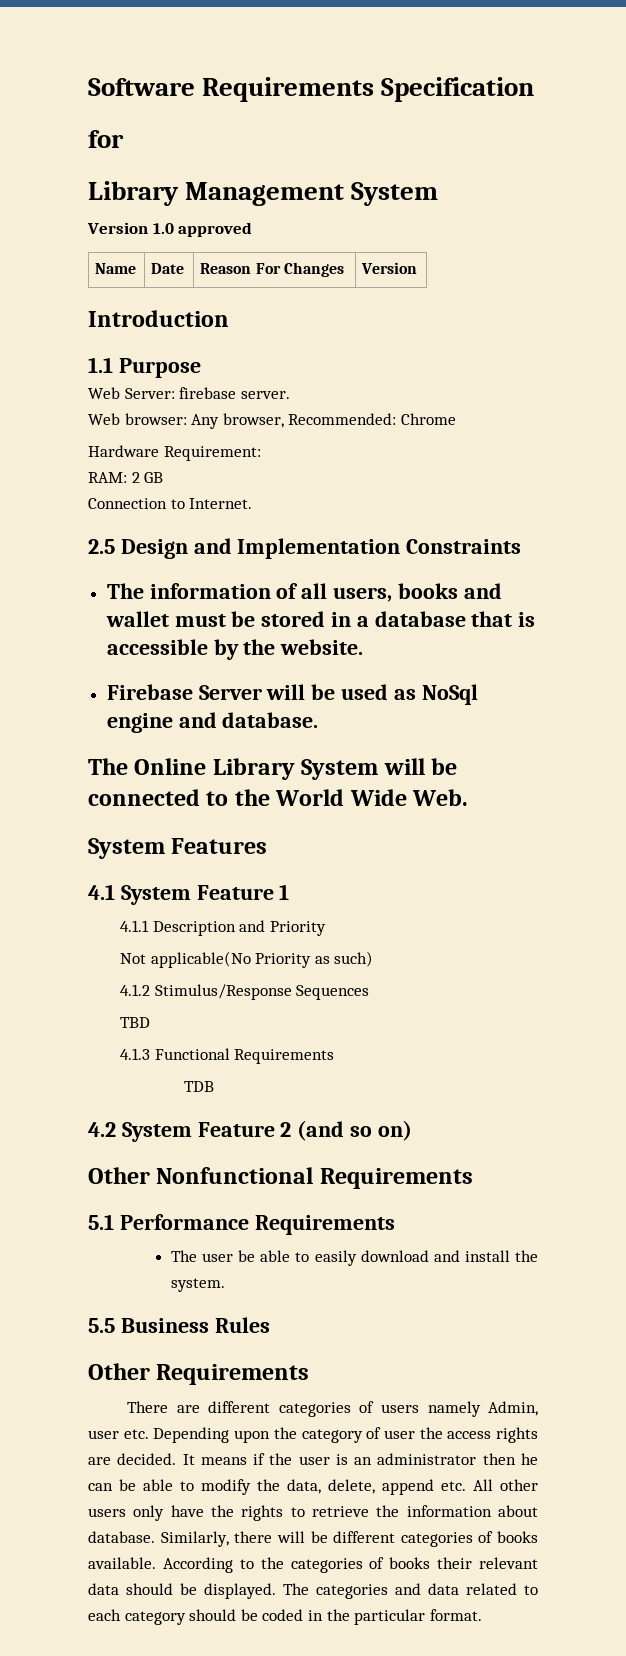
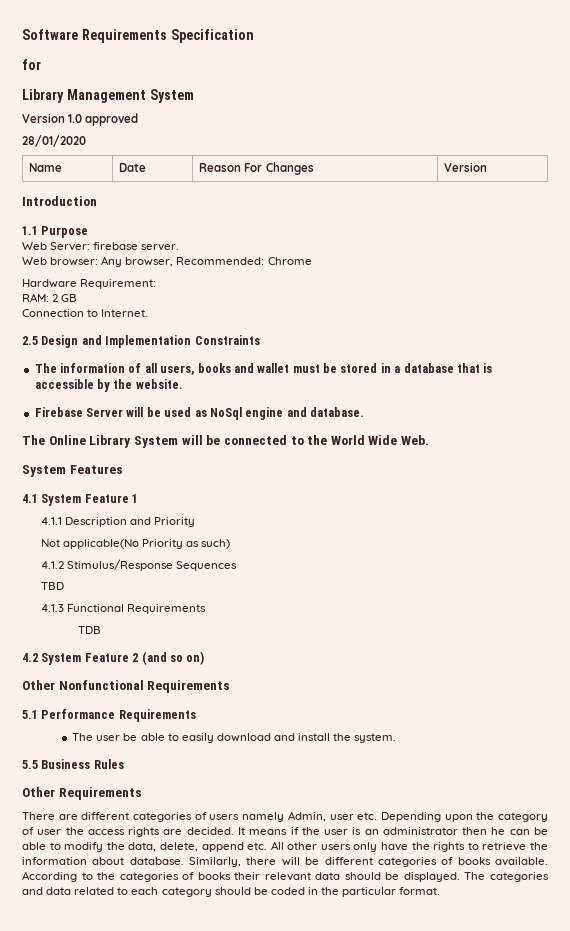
+ 28/01/2020

